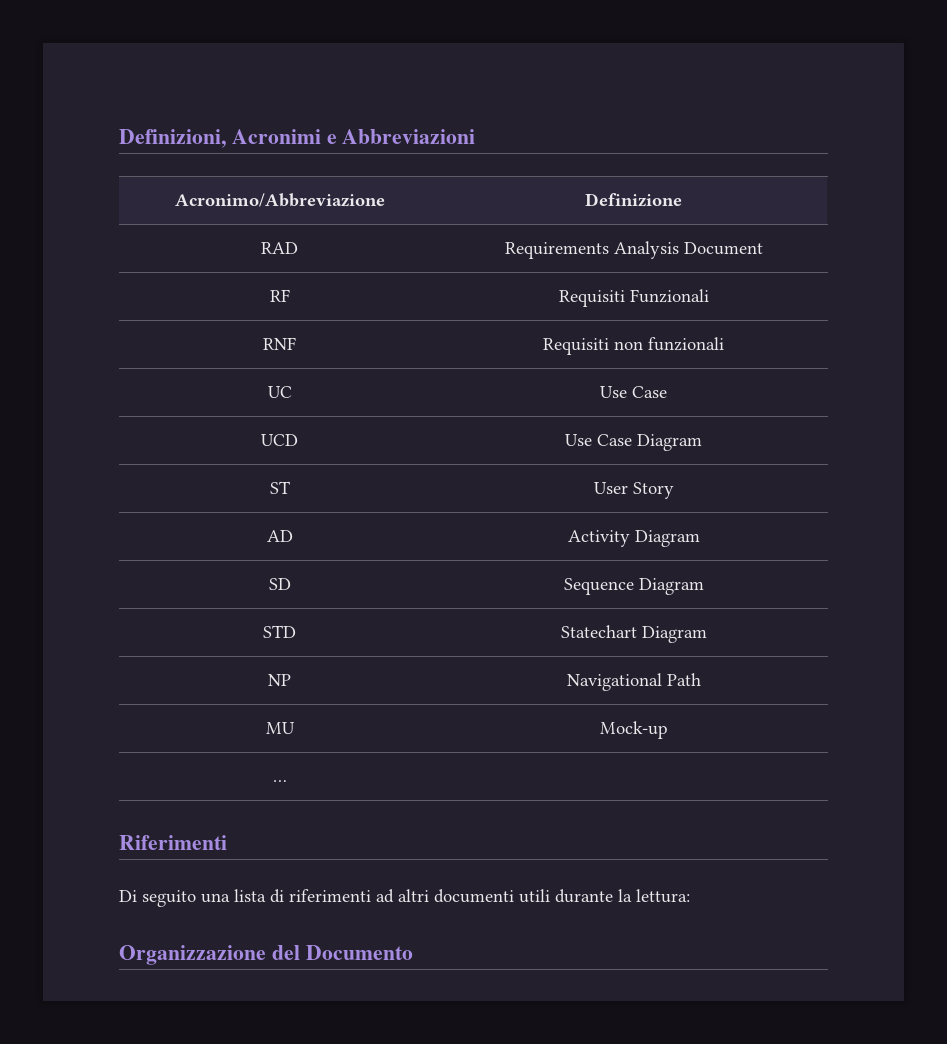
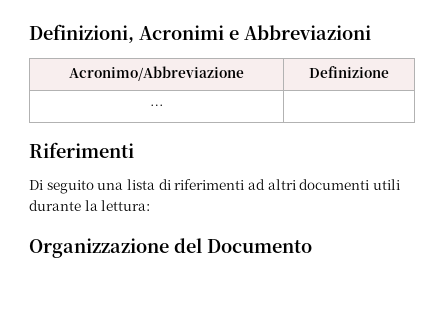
- RAD | Requirements Analysis Document
- RF | Requisiti Funzionali
- RNF | Requisiti non funzionali
- UC | Use Case
- UCD | Use Case Diagram
- ST | User Story
- AD | Activity Diagram
- SD | Sequence Diagram
- STD | Statechart Diagram
- NP | Navigational Path
- MU | Mock-up

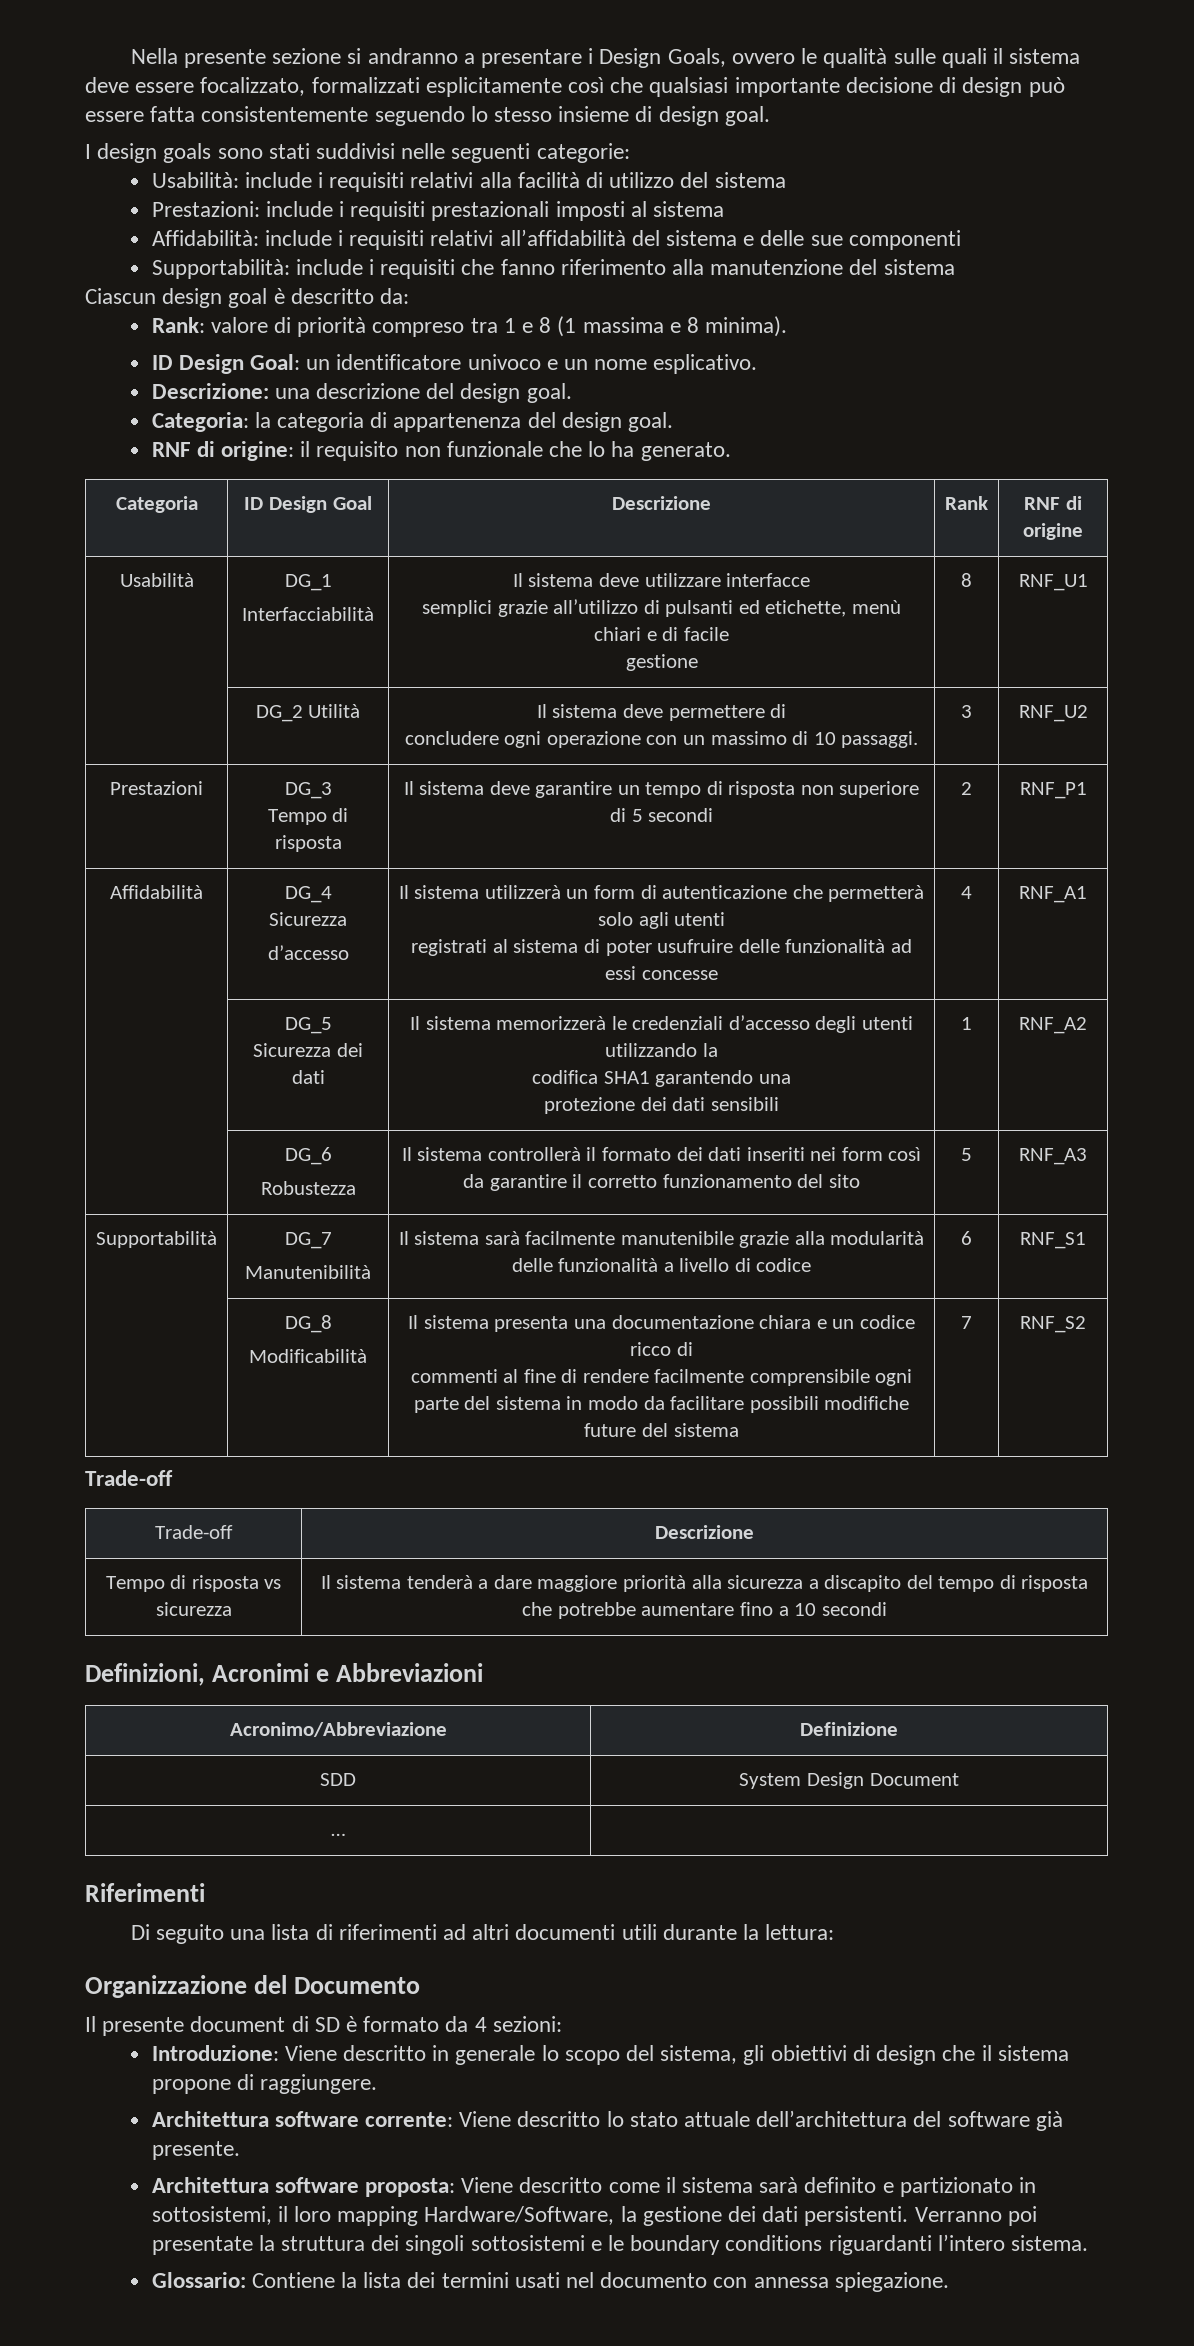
+ Nella presente sezione si andranno a presentare i Design Goals, ovvero le qualità sulle quali il sistema deve essere focalizzato, formalizzati esplicitamente così che qualsiasi importante decisione di design può essere fatta consistentemente seguendo lo stesso insieme di design goal.
+ I design goals sono stati suddivisi nelle seguenti categorie:
+ Usabilità: include i requisiti relativi alla facilità di utilizzo del sistema
+ Prestazioni: include i requisiti prestazionali imposti al sistema
+ Affidabilità: include i requisiti relativi all’affidabilità del sistema e delle sue componenti
+ Supportabilità: include i requisiti che fanno riferimento alla manutenzione del sistema
+ Ciascun design goal è descritto da:
+ Rank: valore di priorità compreso tra 1 e 8 (1 massima e 8 minima).
+ ID Design Goal: un identificatore univoco e un nome esplicativo.
+ Descrizione: una descrizione del design goal.
+ Categoria: la categoria di appartenenza del design goal.
+ RNF di origine: il requisito non funzionale che lo ha generato.
+ Categoria | ID Design Goal | Descrizione | Rank | RNF di origine
+ Usabilità | DG_1
+ Interfacciabilità | Il sistema deve utilizzare interfacce
+ semplici grazie all’utilizzo di pulsanti ed etichette, menù chiari e di facile
+ gestione | 8 | RNF_U1
+ | DG_2 Utilità | Il sistema deve permettere di
+ concludere ogni operazione con un massimo di 10 passaggi. | 3 | RNF_U2
+ Prestazioni | DG_3
+ Tempo di risposta | Il sistema deve garantire un tempo di risposta non superiore di 5 secondi | 2 | RNF_P1
+ Affidabilità | DG_4
+ Sicurezza
+ d’accesso | Il sistema utilizzerà un form di autenticazione che permetterà solo agli utenti
+ registrati al sistema di poter usufruire delle funzionalità ad essi concesse | 4 | RNF_A1
+ | DG_5
+ Sicurezza dei dati | Il sistema memorizzerà le credenziali d’accesso degli utenti utilizzando la
+ codifica SHA1 garantendo una
+ protezione dei dati sensibili | 1 | RNF_A2
+ | DG_6
+ Robustezza | Il sistema controllerà il formato dei dati inseriti nei form così da garantire il corretto funzionamento del sito | 5 | RNF_A3
+ Supportabilità | DG_7
+ Manutenibilità | Il sistema sarà facilmente manutenibile grazie alla modularità delle funzionalità a livello di codice | 6 | RNF_S1
+ | DG_8
+ Modificabilità | Il sistema presenta una documentazione chiara e un codice ricco di
+ commenti al fine di rendere facilmente comprensibile ogni parte del sistema in modo da facilitare possibili modifiche future del sistema | 7 | RNF_S2
+ Trade-off
+ Trade-off | Descrizione
+ Tempo di risposta vs sicurezza | Il sistema tenderà a dare maggiore priorità alla sicurezza a discapito del tempo di risposta che potrebbe aumentare fino a 10 secondi
+ SDD | System Design Document
+ Il presente document di SD è formato da 4 sezioni:
+ Introduzione: Viene descritto in generale lo scopo del sistema, gli obiettivi di design che il sistema propone di raggiungere.
+ Architettura software corrente: Viene descritto lo stato attuale dell’architettura del software già presente.
+ Architettura software proposta: Viene descritto come il sistema sarà definito e partizionato in sottosistemi, il loro mapping Hardware/Software, la gestione dei dati persistenti. Verranno poi presentate la struttura dei singoli sottosistemi e le boundary conditions riguardanti l’intero sistema.
+ Glossario: Contiene la lista dei termini usati nel documento con annessa spiegazione.

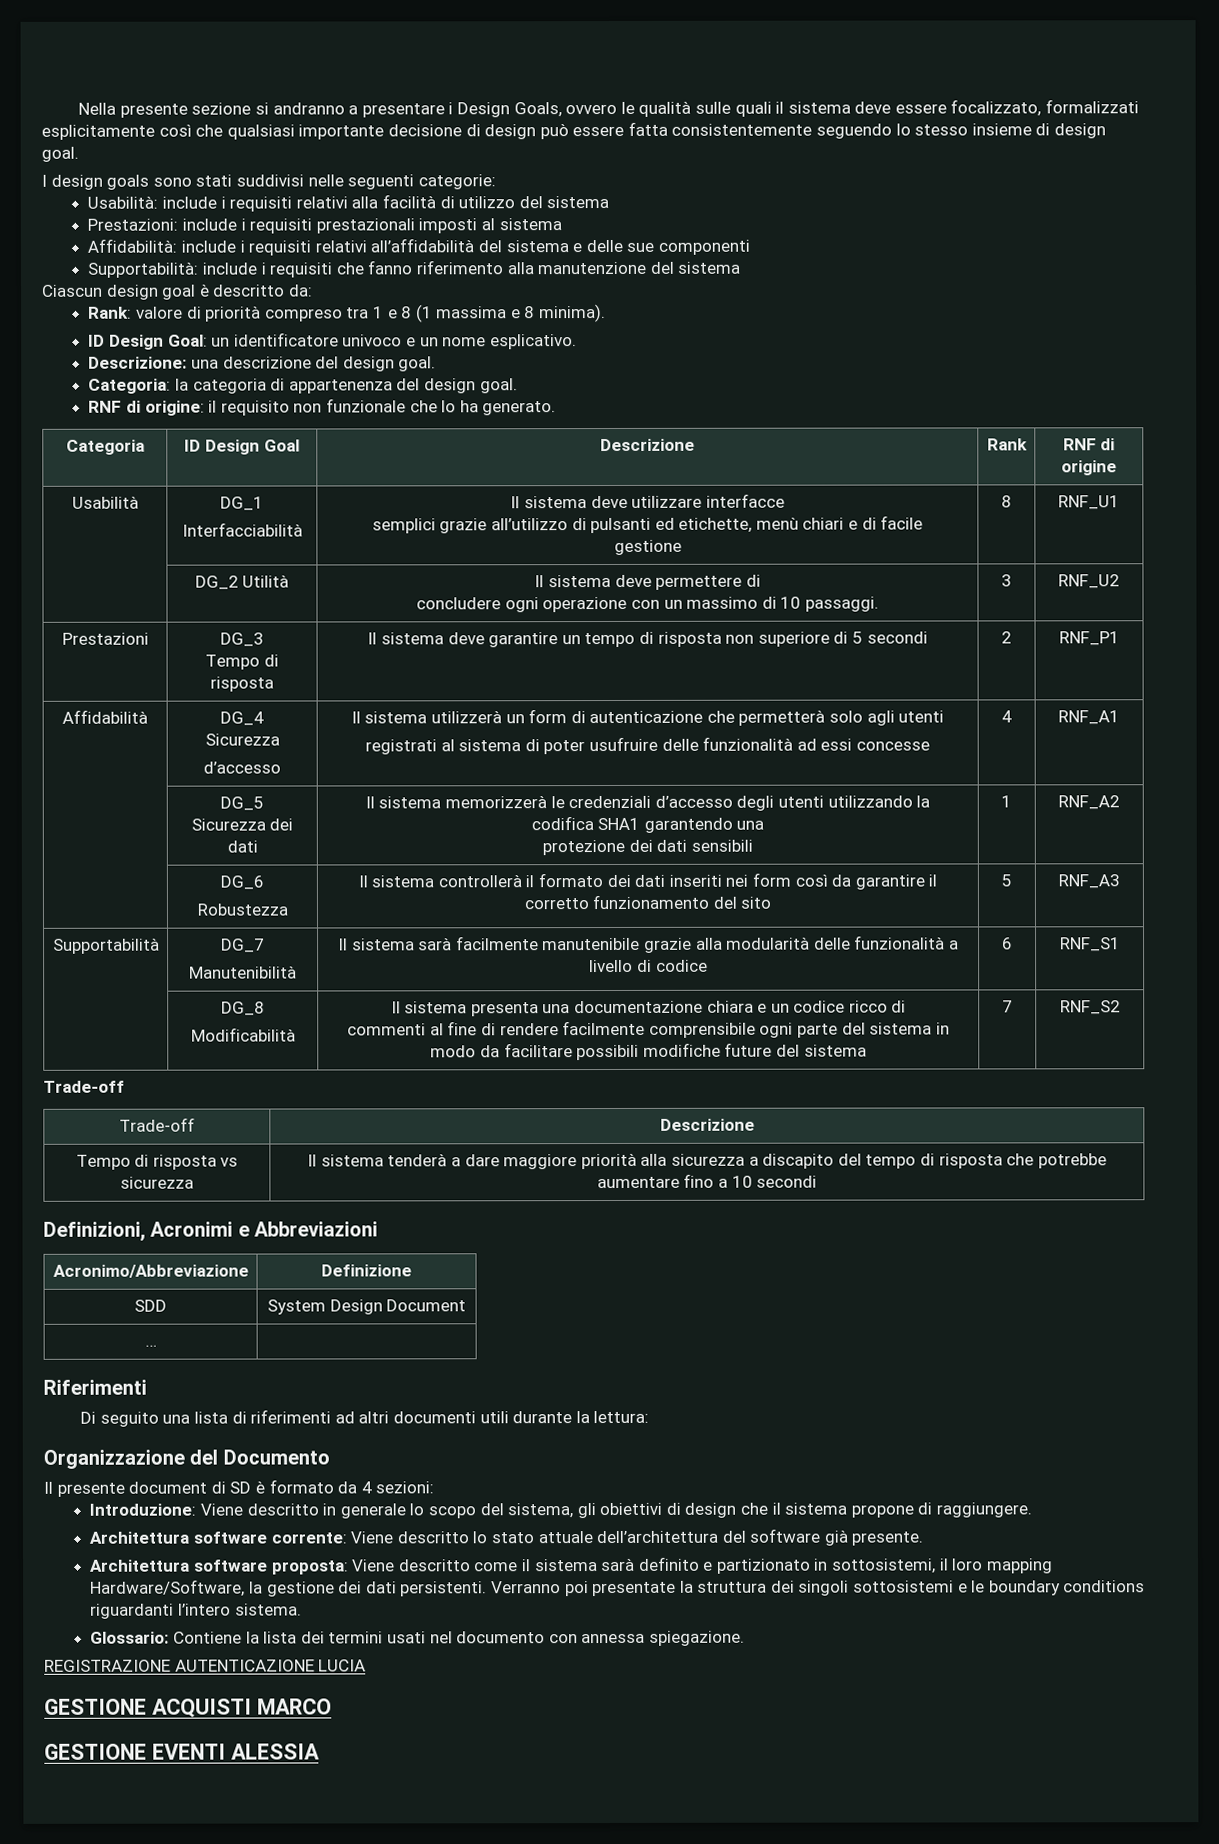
+ REGISTRAZIONE AUTENTICAZIONE LUCIA
+ GESTIONE ACQUISTI MARCO
+ GESTIONE EVENTI ALESSIA

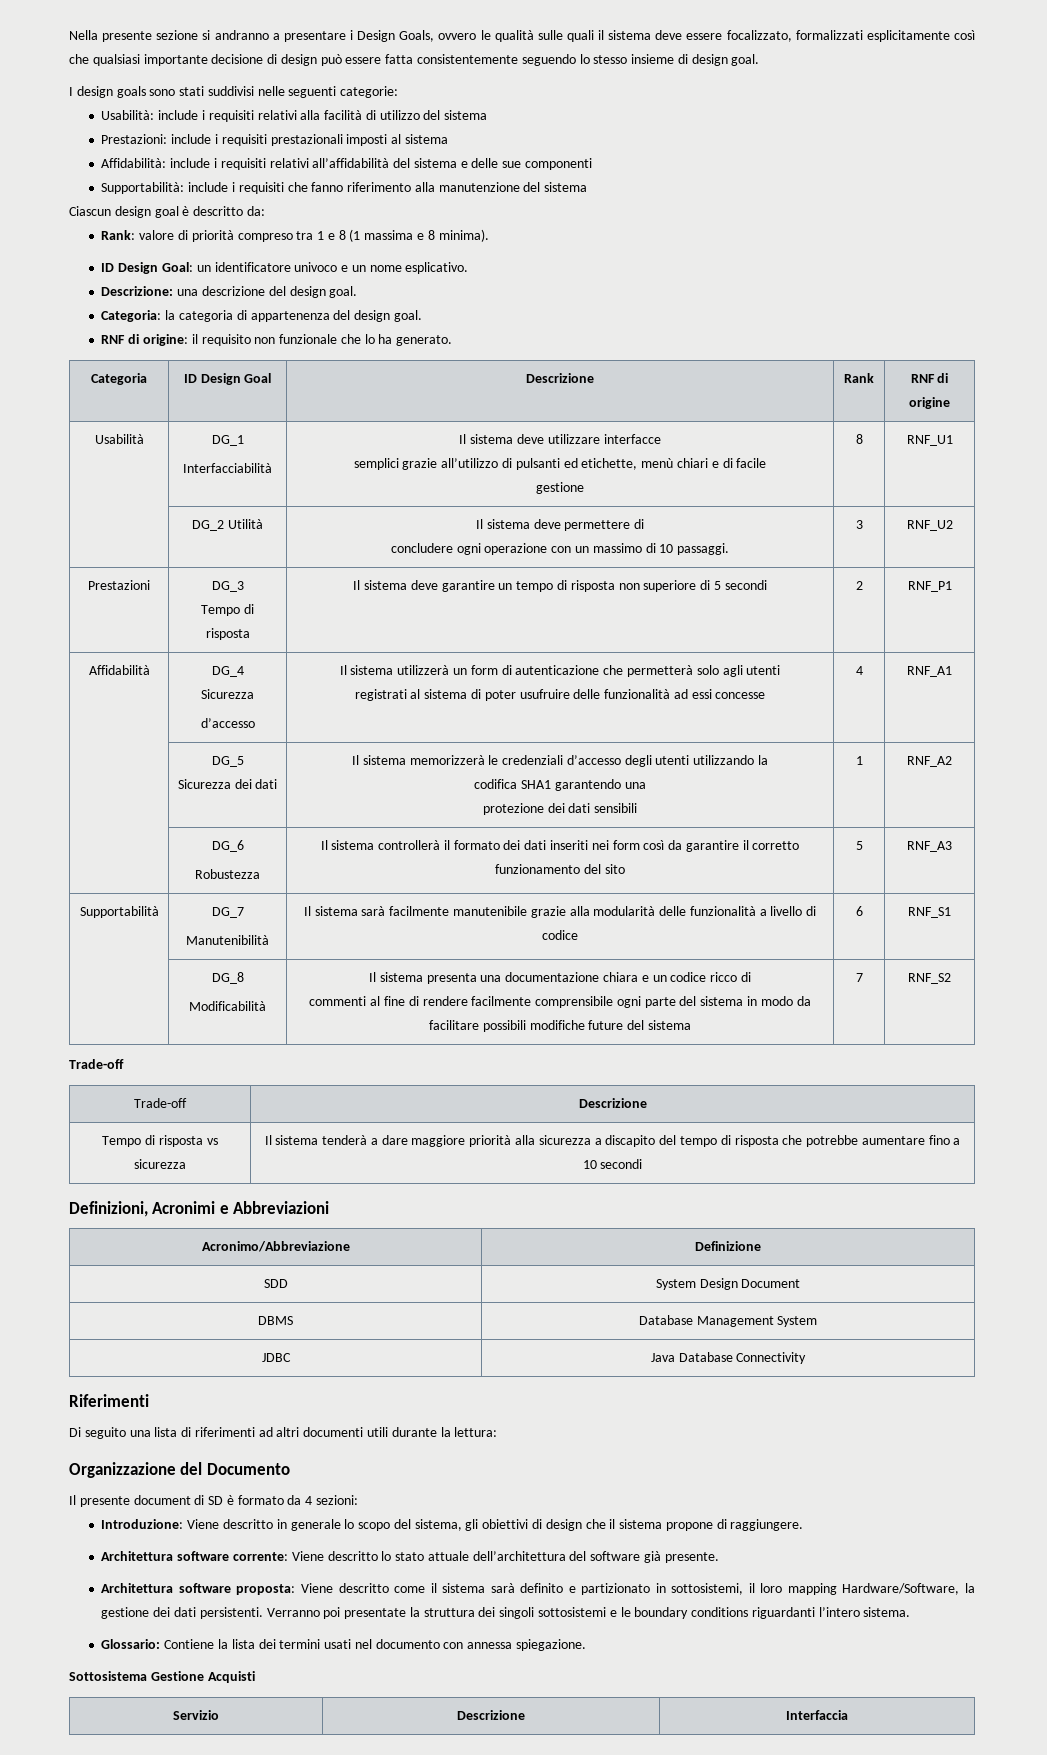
- … |
+ DBMS | Database Management System
+ JDBC | Java Database Connectivity
- REGISTRAZIONE AUTENTICAZIONE LUCIA
- GESTIONE ACQUISTI MARCO
- GESTIONE EVENTI ALESSIA
+ Sottosistema Gestione Acquisti
+ Servizio | Descrizione | Interfaccia

